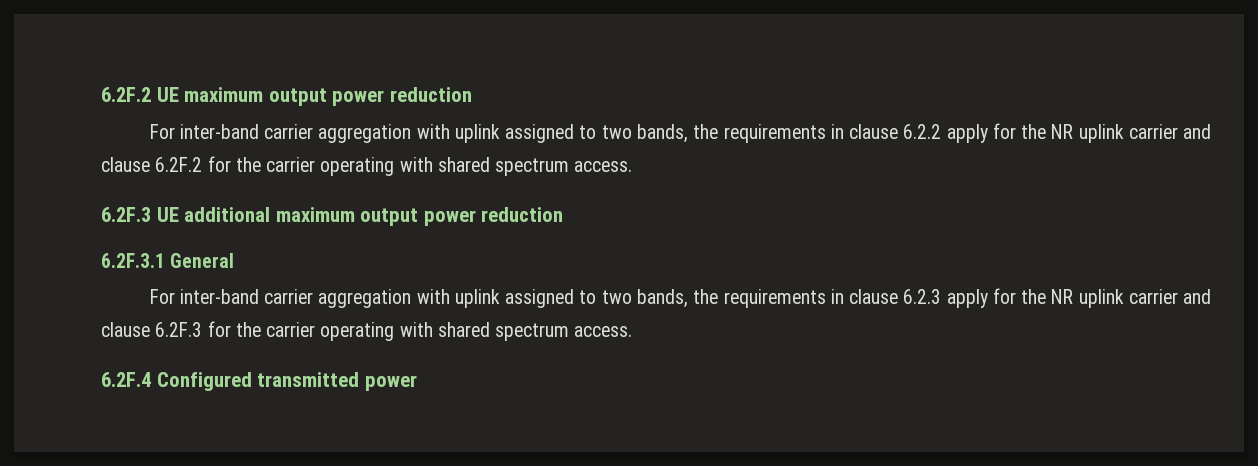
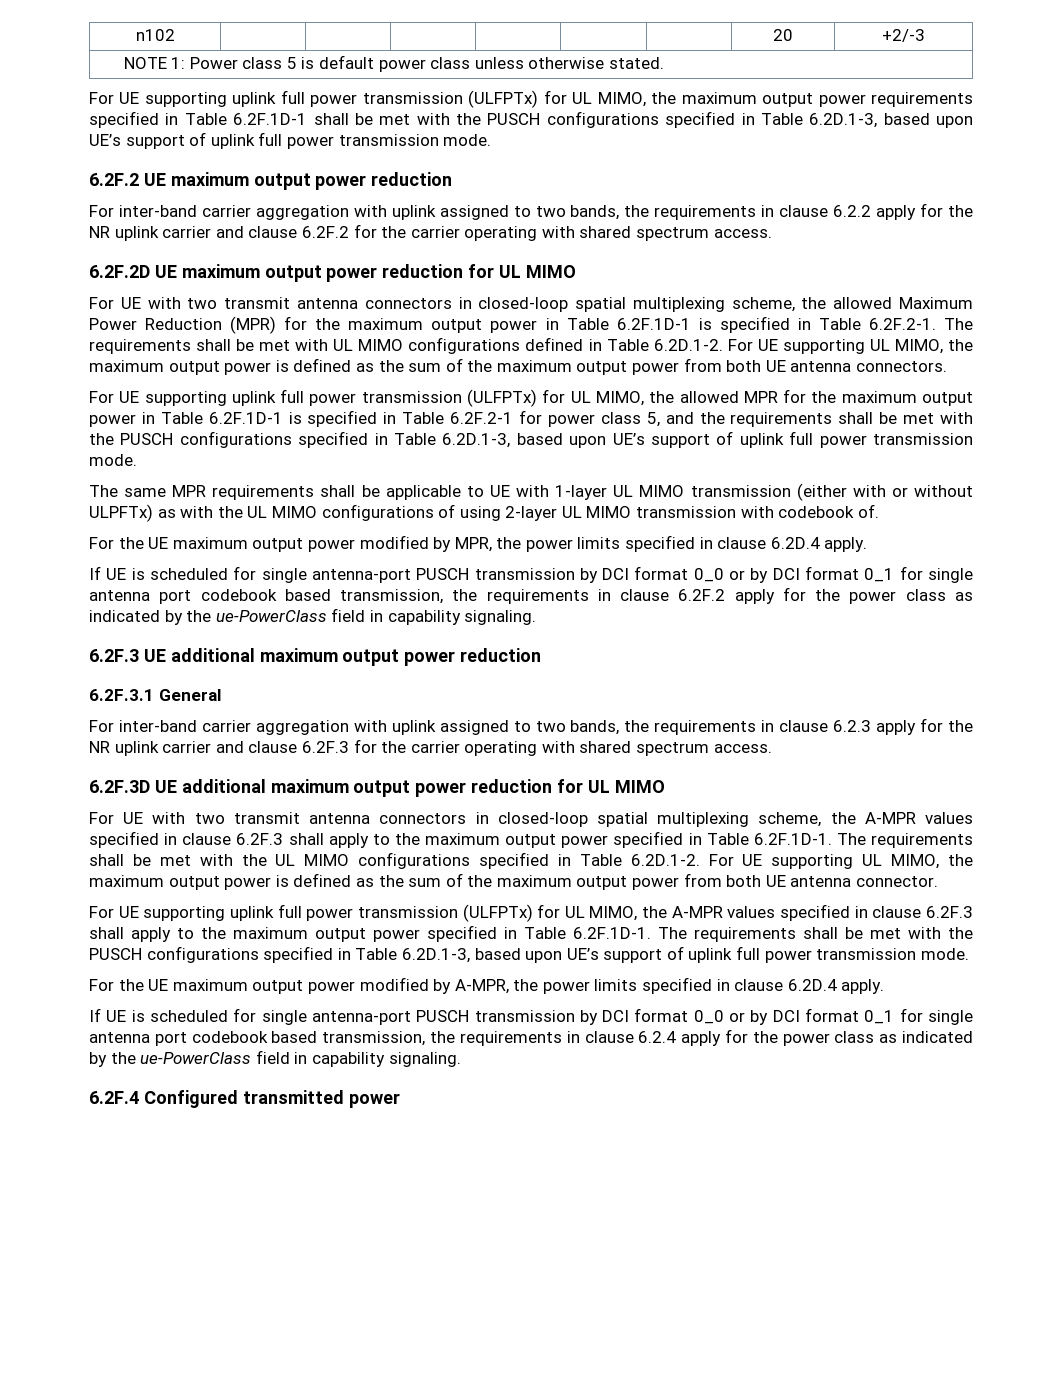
+ n102 | | | | | | | 20 | +2/-3
+ NOTE 1: Power class 5 is default power class unless otherwise stated.
+ For UE supporting uplink full power transmission (ULFPTx) for UL MIMO, the maximum output power requirements specified in Table 6.2F.1D-1 shall be met with the PUSCH configurations specified in Table 6.2D.1-3, based upon UE’s support of uplink full power transmission mode.
+ 6.2F.2D UE maximum output power reduction for UL MIMO
+ For UE with two transmit antenna connectors in closed-loop spatial multiplexing scheme, the allowed Maximum Power Reduction (MPR) for the maximum output power in Table 6.2F.1D-1 is specified in Table 6.2F.2-1. The requirements shall be met with UL MIMO configurations defined in Table 6.2D.1-2. For UE supporting UL MIMO, the maximum output power is defined as the sum of the maximum output power from both UE antenna connectors.
+ For UE supporting uplink full power transmission (ULFPTx) for UL MIMO, the allowed MPR for the maximum output power in Table 6.2F.1D-1 is specified in Table 6.2F.2-1 for power class 5, and the requirements shall be met with the PUSCH configurations specified in Table 6.2D.1-3, based upon UE’s support of uplink full power transmission mode.
+ The same MPR requirements shall be applicable to UE with 1-layer UL MIMO transmission (either with or without ULPFTx) as with the UL MIMO configurations of using 2-layer UL MIMO transmission with codebook of.
+ For the UE maximum output power modified by MPR, the power limits specified in clause 6.2D.4 apply.
+ If UE is scheduled for single antenna-port PUSCH transmission by DCI format 0_0 or by DCI format 0_1 for single antenna port codebook based transmission, the requirements in clause 6.2F.2 apply for the power class as indicated by the ue-PowerClass field in capability signaling.
+ 6.2F.3D UE additional maximum output power reduction for UL MIMO
+ For UE with two transmit antenna connectors in closed-loop spatial multiplexing scheme, the A-MPR values specified in clause 6.2F.3 shall apply to the maximum output power specified in Table 6.2F.1D-1. The requirements shall be met with the UL MIMO configurations specified in Table 6.2D.1-2. For UE supporting UL MIMO, the maximum output power is defined as the sum of the maximum output power from both UE antenna connector.
+ For UE supporting uplink full power transmission (ULFPTx) for UL MIMO, the A-MPR values specified in clause 6.2F.3 shall apply to the maximum output power specified in Table 6.2F.1D-1. The requirements shall be met with the PUSCH configurations specified in Table 6.2D.1-3, based upon UE’s support of uplink full power transmission mode.
+ For the UE maximum output power modified by A-MPR, the power limits specified in clause 6.2D.4 apply.
+ If UE is scheduled for single antenna-port PUSCH transmission by DCI format 0_0 or by DCI format 0_1 for single antenna port codebook based transmission, the requirements in clause 6.2.4 apply for the power class as indicated by the ue-PowerClass field in capability signaling.

